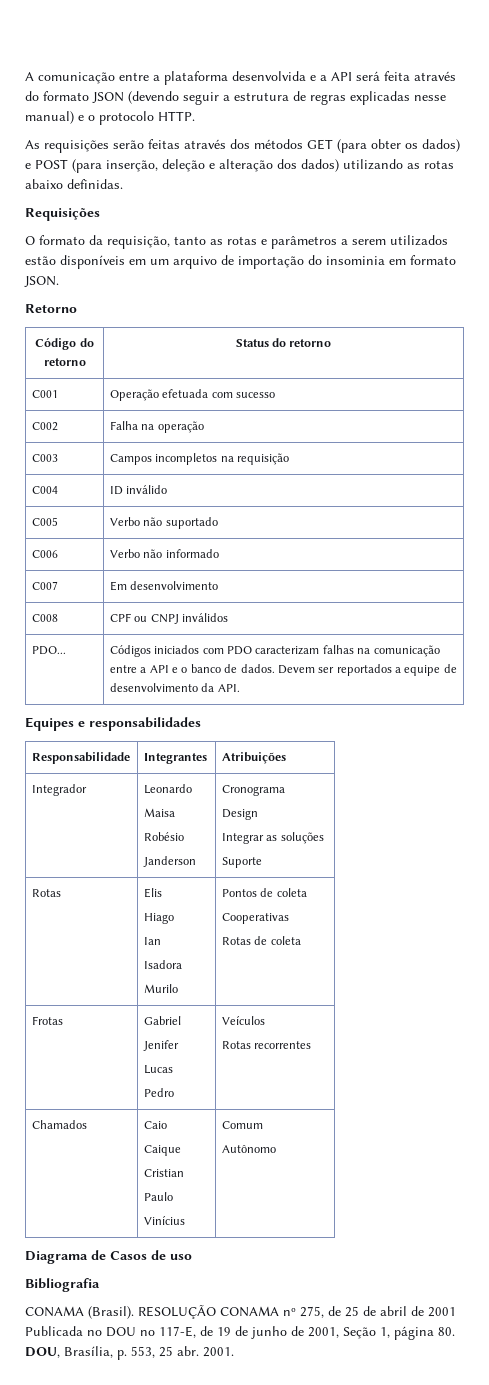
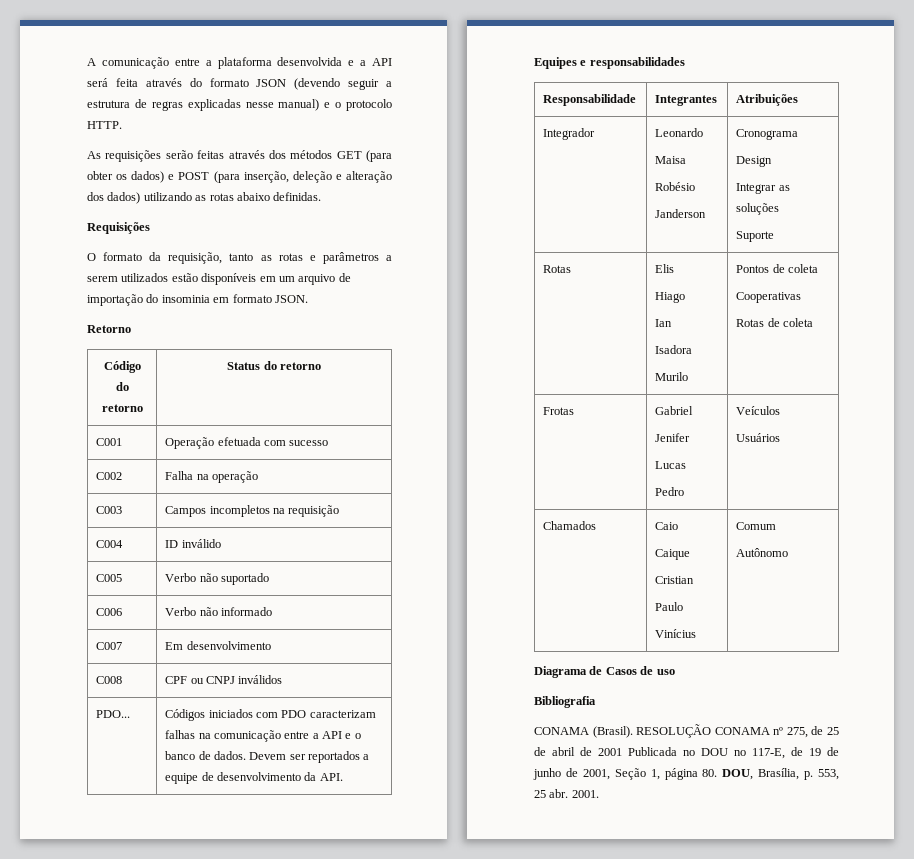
  Frotas | Gabriel
  Jenifer
  Lucas
  Pedro | Veículos
- Rotas recorrentes
+ Usuários

